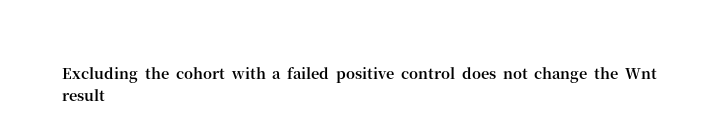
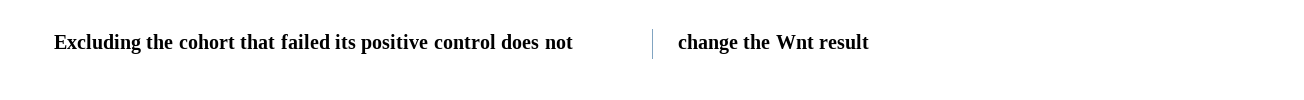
- Excluding the cohort with a failed positive control does not change the Wnt result
+ Excluding the cohort that failed its positive control does not change the Wnt result

